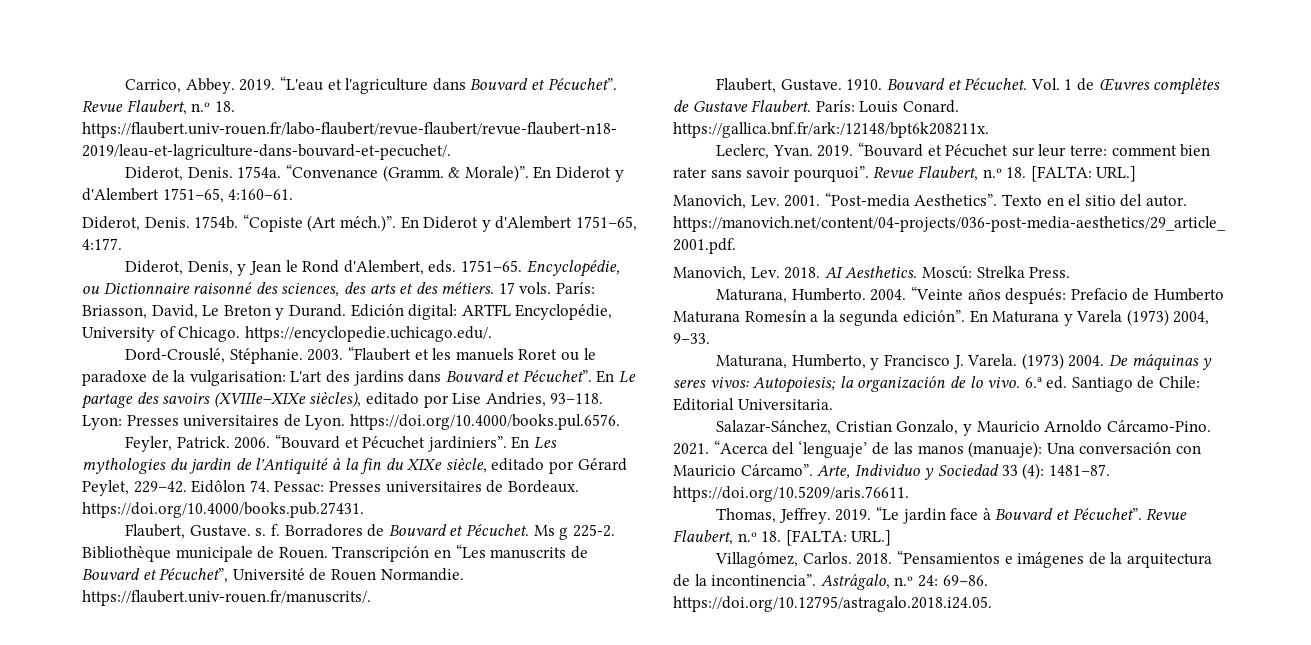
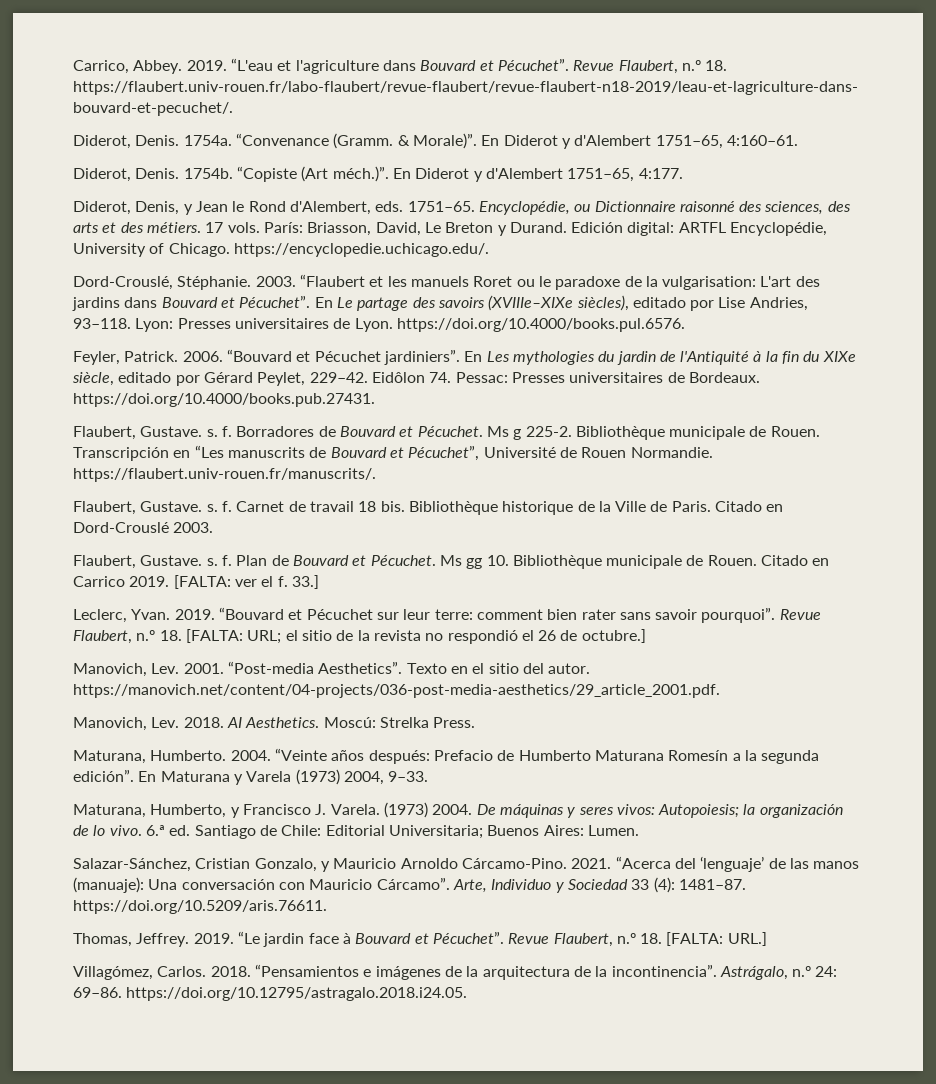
- Flaubert, Gustave. 1910. Bouvard et Pécuchet. Vol. 1 de Œuvres complètes de Gustave Flaubert. París: Louis Conard. https://gallica.bnf.fr/ark:/12148/bpt6k208211x.
+ Flaubert, Gustave. s. f. Carnet de travail 18 bis. Bibliothèque historique de la Ville de Paris. Citado en Dord-Crouslé 2003.
+ Flaubert, Gustave. s. f. Plan de Bouvard et Pécuchet. Ms gg 10. Bibliothèque municipale de Rouen. Citado en Carrico 2019. [FALTA: ver el f. 33.]
- “Bouvard et Pécuchet sur leur terre: comment bien rater sans savoir pourquoi”. Revue Flaubert, n.º 18. [FALTA: URL.]
+ “Bouvard et Pécuchet sur leur terre: comment bien rater sans savoir pourquoi”. Revue Flaubert, n.º 18. [FALTA: URL; el sitio de la revista no respondió el 26 de octubre.]
- 6.ª ed. Santiago de Chile: Editorial Universitaria.
+ 6.ª ed. Santiago de Chile: Editorial Universitaria; Buenos Aires: Lumen.

